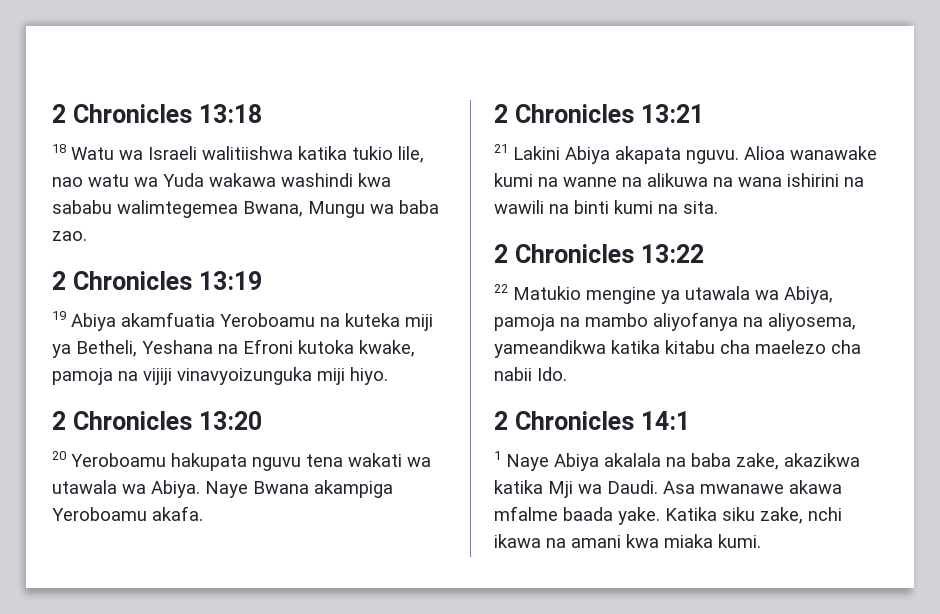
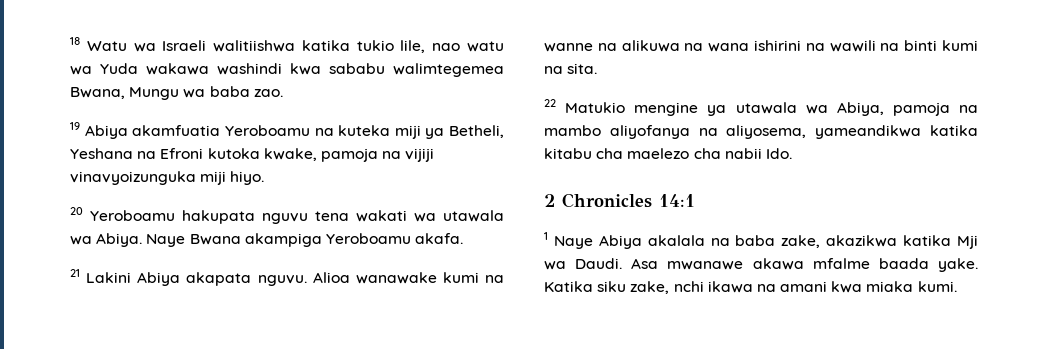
- 2 Chronicles 13:18
- 2 Chronicles 13:19
- 2 Chronicles 13:20
- 2 Chronicles 13:21
- 2 Chronicles 13:22

